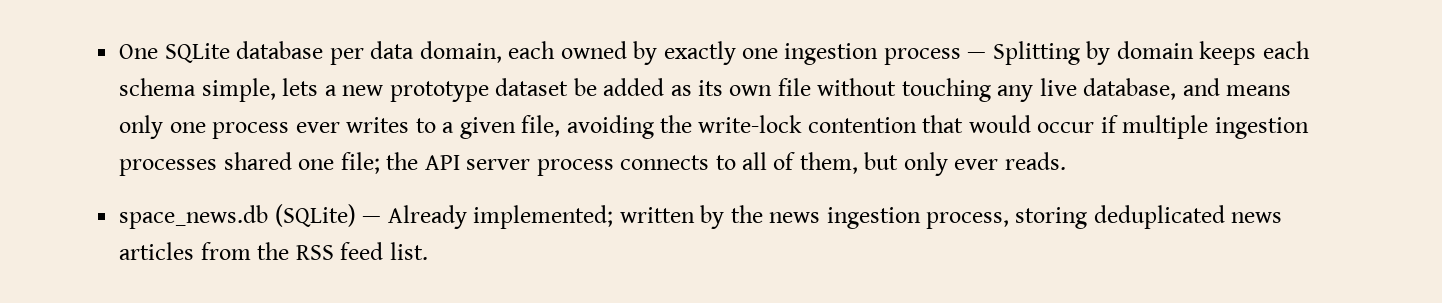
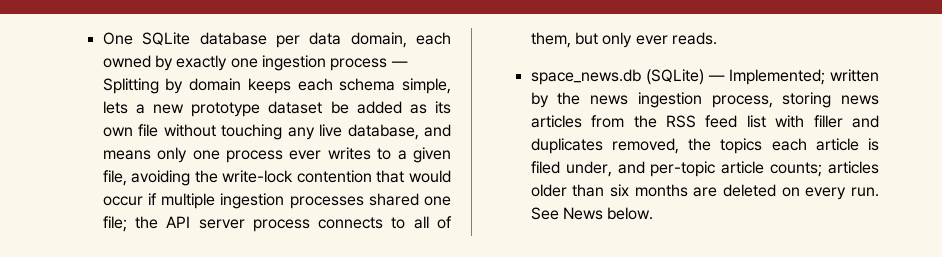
- space_news.db (SQLite) — Already implemented; written by the news ingestion process, storing deduplicated news articles from the RSS feed list.
+ space_news.db (SQLite) — Implemented; written by the news ingestion process, storing news articles from the RSS feed list with filler and duplicates removed, the topics each article is filed under, and per-topic article counts; articles older than six months are deleted on every run. See News below.

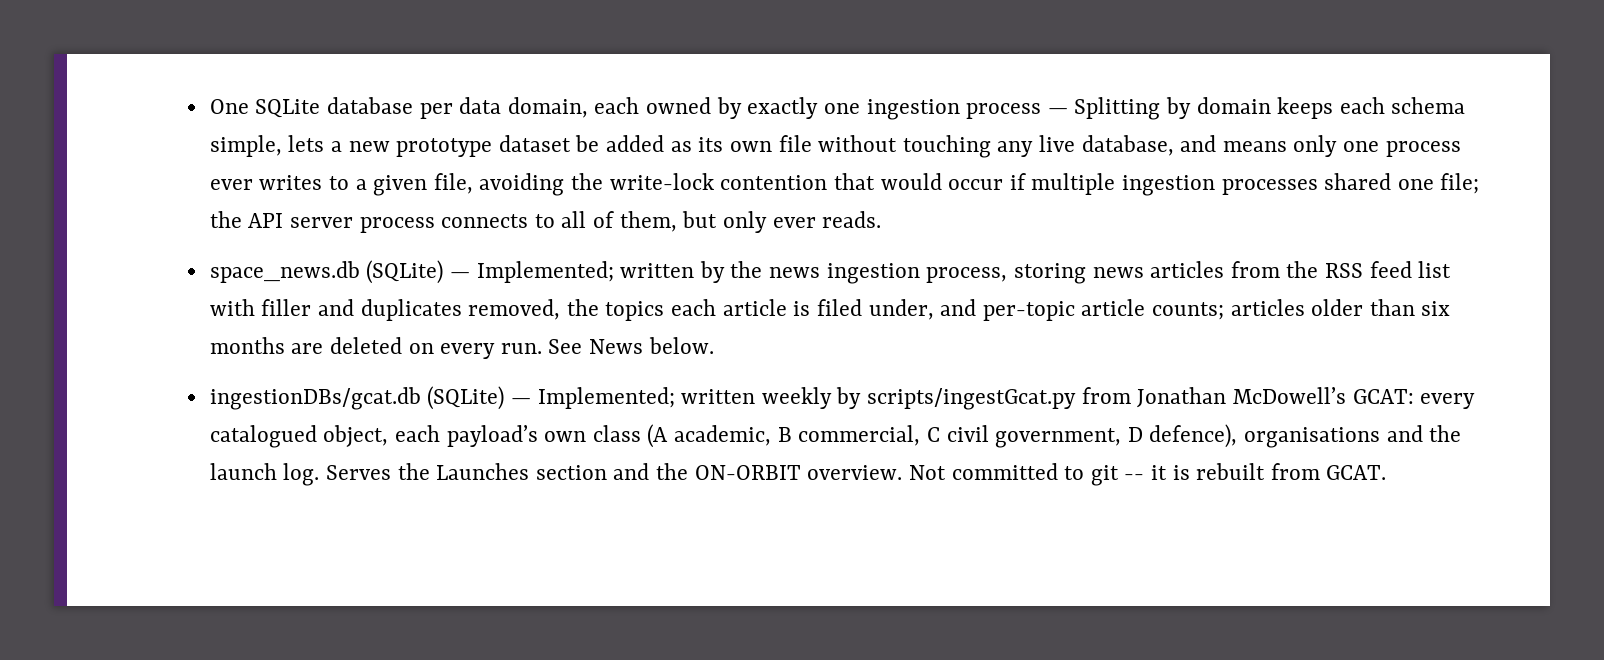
+ ingestionDBs/gcat.db (SQLite) — Implemented; written weekly by scripts/ingestGcat.py from Jonathan McDowell’s GCAT: every catalogued object, each payload’s own class (A academic, B commercial, C civil government, D defence), organisations and the launch log. Serves the Launches section and the ON-ORBIT overview. Not committed to git -- it is rebuilt from GCAT.

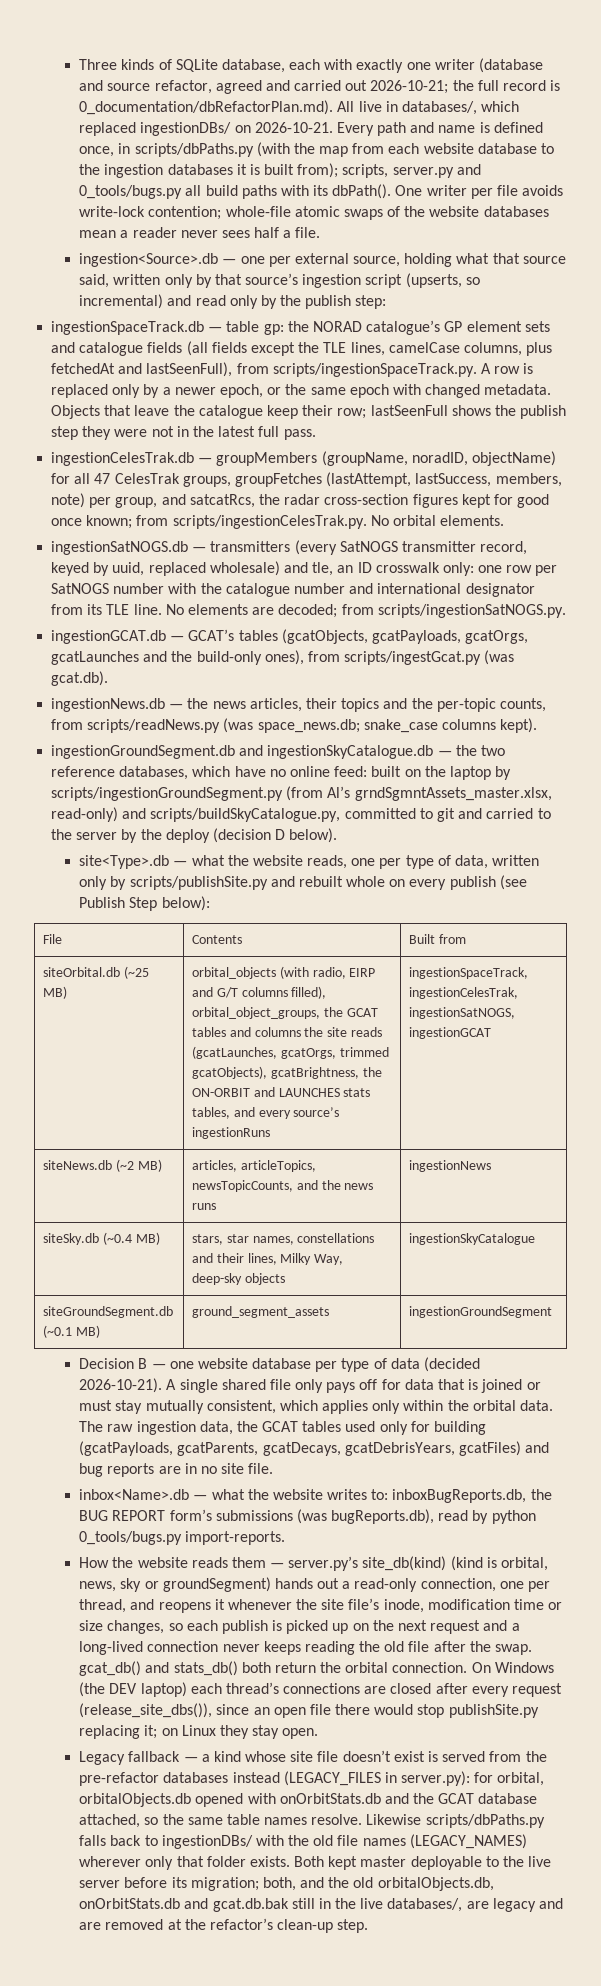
- One SQLite database per data domain, each owned by exactly one ingestion process — Splitting by domain keeps each schema simple, lets a new prototype dataset be added as its own file without touching any live database, and means only one process ever writes to a given file, avoiding the write-lock contention that would occur if multiple ingestion processes shared one file; the API server process connects to all of them, but only ever reads.
- space_news.db (SQLite) — Implemented; written by the news ingestion process, storing news articles from the RSS feed list with filler and duplicates removed, the topics each article is filed under, and per-topic article counts; articles older than six months are deleted on every run. See News below.
- ingestionDBs/gcat.db (SQLite) — Implemented; written weekly by scripts/ingestGcat.py from Jonathan McDowell’s GCAT: every catalogued object, each payload’s own class (A academic, B commercial, C civil government, D defence), organisations and the launch log. Serves the Launches section and the ON-ORBIT overview. Not committed to git -- it is rebuilt from GCAT.
+ Three kinds of SQLite database, each with exactly one writer (database and source refactor, agreed and carried out 2026-10-21; the full record is 0_documentation/dbRefactorPlan.md). All live in databases/, which replaced ingestionDBs/ on 2026-10-21. Every path and name is defined once, in scripts/dbPaths.py (with the map from each website database to the ingestion databases it is built from); scripts, server.py and 0_tools/bugs.py all build paths with its dbPath(). One writer per file avoids write-lock contention; whole-file atomic swaps of the website databases mean a reader never sees half a file.
+ ingestion<Source>.db — one per external source, holding what that source said, written only by that source’s ingestion script (upserts, so incremental) and read only by the publish step:
+ ingestionSpaceTrack.db — table gp: the NORAD catalogue’s GP element sets and catalogue fields (all fields except the TLE lines, camelCase columns, plus fetchedAt and lastSeenFull), from scripts/ingestionSpaceTrack.py. A row is replaced only by a newer epoch, or the same epoch with changed metadata. Objects that leave the catalogue keep their row; lastSeenFull shows the publish step they were not in the latest full pass.
+ ingestionCelesTrak.db — groupMembers (groupName, noradID, objectName) for all 47 CelesTrak groups, groupFetches (lastAttempt, lastSuccess, members, note) per group, and satcatRcs, the radar cross-section figures kept for good once known; from scripts/ingestionCelesTrak.py. No orbital elements.
+ ingestionSatNOGS.db — transmitters (every SatNOGS transmitter record, keyed by uuid, replaced wholesale) and tle, an ID crosswalk only: one row per SatNOGS number with the catalogue number and international designator from its TLE line. No elements are decoded; from scripts/ingestionSatNOGS.py.
+ ingestionGCAT.db — GCAT’s tables (gcatObjects, gcatPayloads, gcatOrgs, gcatLaunches and the build-only ones), from scripts/ingestGcat.py (was gcat.db).
+ ingestionNews.db — the news articles, their topics and the per-topic counts, from scripts/readNews.py (was space_news.db; snake_case columns kept).
+ ingestionGroundSegment.db and ingestionSkyCatalogue.db — the two reference databases, which have no online feed: built on the laptop by scripts/ingestionGroundSegment.py (from Al’s grndSgmntAssets_master.xlsx, read-only) and scripts/buildSkyCatalogue.py, committed to git and carried to the server by the deploy (decision D below).
+ site<Type>.db — what the website reads, one per type of data, written only by scripts/publishSite.py and rebuilt whole on every publish (see Publish Step below):
+ File | Contents | Built from
+ siteOrbital.db (~25 MB) | orbital_objects (with radio, EIRP and G/T columns filled), orbital_object_groups, the GCAT tables and columns the site reads (gcatLaunches, gcatOrgs, trimmed gcatObjects), gcatBrightness, the ON-ORBIT and LAUNCHES stats tables, and every source’s ingestionRuns | ingestionSpaceTrack, ingestionCelesTrak, ingestionSatNOGS, ingestionGCAT
+ siteNews.db (~2 MB) | articles, articleTopics, newsTopicCounts, and the news runs | ingestionNews
+ siteSky.db (~0.4 MB) | stars, star names, constellations and their lines, Milky Way, deep-sky objects | ingestionSkyCatalogue
+ siteGroundSegment.db (~0.1 MB) | ground_segment_assets | ingestionGroundSegment
+ Decision B — one website database per type of data (decided 2026-10-21). A single shared file only pays off for data that is joined or must stay mutually consistent, which applies only within the orbital data. The raw ingestion data, the GCAT tables used only for building (gcatPayloads, gcatParents, gcatDecays, gcatDebrisYears, gcatFiles) and bug reports are in no site file.
+ inbox<Name>.db — what the website writes to: inboxBugReports.db, the BUG REPORT form’s submissions (was bugReports.db), read by python 0_tools/bugs.py import-reports.
+ How the website reads them — server.py’s site_db(kind) (kind is orbital, news, sky or groundSegment) hands out a read-only connection, one per thread, and reopens it whenever the site file’s inode, modification time or size changes, so each publish is picked up on the next request and a long-lived connection never keeps reading the old file after the swap. gcat_db() and stats_db() both return the orbital connection. On Windows (the DEV laptop) each thread’s connections are closed after every request (release_site_dbs()), since an open file there would stop publishSite.py replacing it; on Linux they stay open.
+ Legacy fallback — a kind whose site file doesn’t exist is served from the pre-refactor databases instead (LEGACY_FILES in server.py): for orbital, orbitalObjects.db opened with onOrbitStats.db and the GCAT database attached, so the same table names resolve. Likewise scripts/dbPaths.py falls back to ingestionDBs/ with the old file names (LEGACY_NAMES) wherever only that folder exists. Both kept master deployable to the live server before its migration; both, and the old orbitalObjects.db, onOrbitStats.db and gcat.db.bak still in the live databases/, are legacy and are removed at the refactor’s clean-up step.

